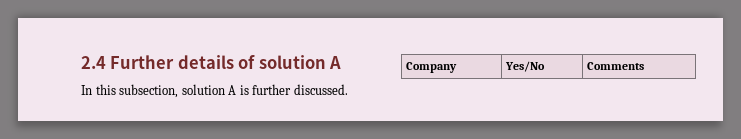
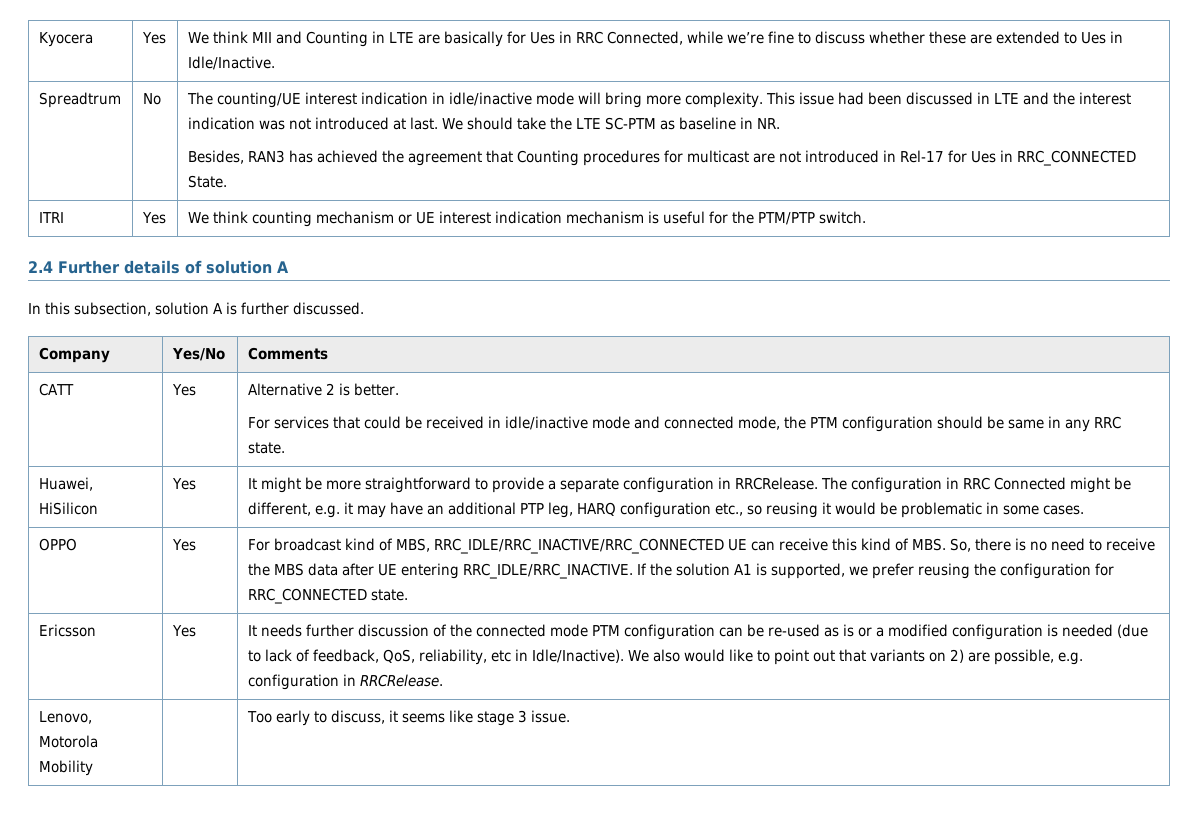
+ Kyocera | Yes | We think MII and Counting in LTE are basically for Ues in RRC Connected, while we’re fine to discuss whether these are extended to Ues in Idle/Inactive.
+ Spreadtrum | No | The counting/UE interest indication in idle/inactive mode will bring more complexity. This issue had been discussed in LTE and the interest indication was not introduced at last. We should take the LTE SC-PTM as baseline in NR.
+ Besides, RAN3 has achieved the agreement that Counting procedures for multicast are not introduced in Rel-17 for Ues in RRC_CONNECTED State.
+ ITRI | Yes | We think counting mechanism or UE interest indication mechanism is useful for the PTM/PTP switch.
+ CATT | Yes | Alternative 2 is better.
+ For services that could be received in idle/inactive mode and connected mode, the PTM configuration should be same in any RRC state.
+ Huawei, HiSilicon | Yes | It might be more straightforward to provide a separate configuration in RRCRelease. The configuration in RRC Connected might be different, e.g. it may have an additional PTP leg, HARQ configuration etc., so reusing it would be problematic in some cases.
+ OPPO | Yes | For broadcast kind of MBS, RRC_IDLE/RRC_INACTIVE/RRC_CONNECTED UE can receive this kind of MBS. So, there is no need to receive the MBS data after UE entering RRC_IDLE/RRC_INACTIVE. If the solution A1 is supported, we prefer reusing the configuration for RRC_CONNECTED state.
+ Ericsson | Yes | It needs further discussion of the connected mode PTM configuration can be re-used as is or a modified configuration is needed (due to lack of feedback, QoS, reliability, etc in Idle/Inactive). We also would like to point out that variants on 2) are possible, e.g. configuration in RRCRelease.
+ Lenovo, Motorola Mobility | | Too early to discuss, it seems like stage 3 issue.

